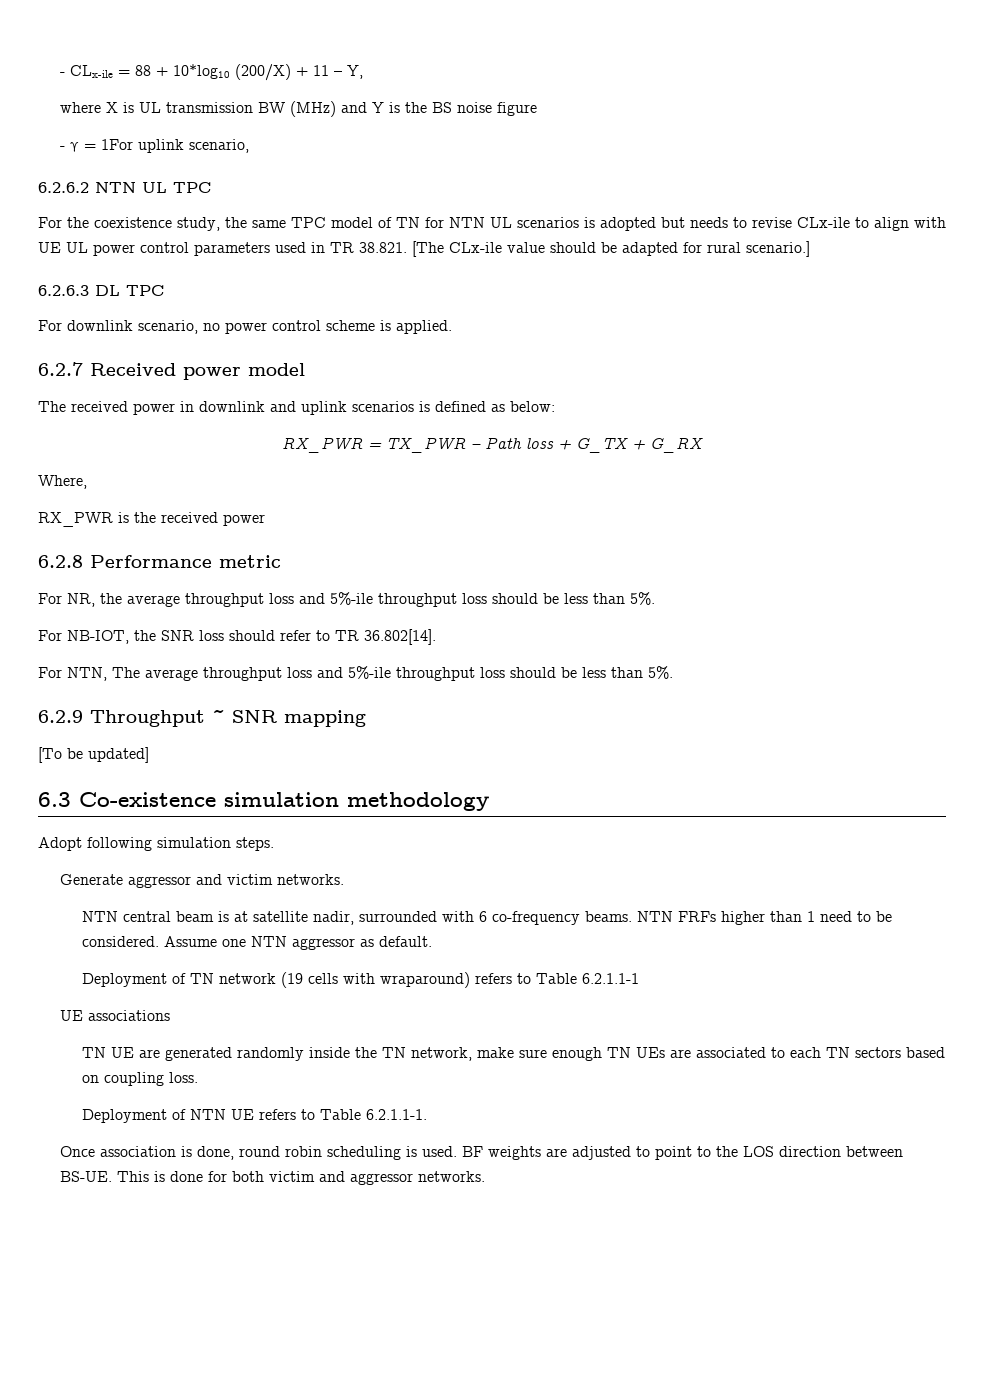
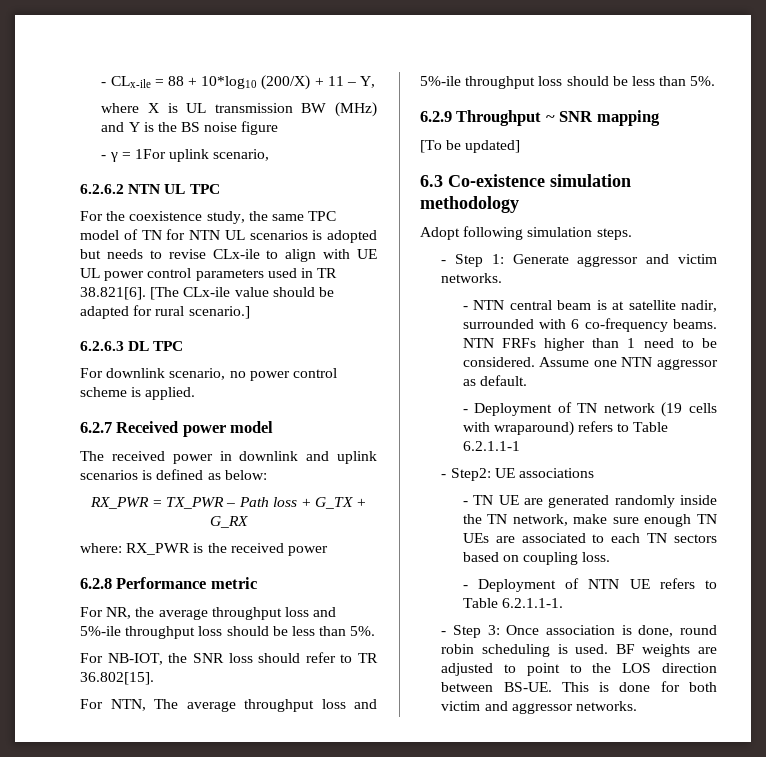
- For the coexistence study, the same TPC model of TN for NTN UL scenarios is adopted but needs to revise CLx-ile to align with UE UL power control parameters used in TR 38.821. [The CLx-ile value should be adapted for rural scenario.]
+ For the coexistence study, the same TPC model of TN for NTN UL scenarios is adopted but needs to revise CLx-ile to align with UE UL power control parameters used in TR 38.821[6]. [The CLx-ile value should be adapted for rural scenario.]
- Where,
- RX_PWR is the received power
+ where: RX_PWR is the received power
- For NB-IOT, the SNR loss should refer to TR 36.802[14].
+ For NB-IOT, the SNR loss should refer to TR 36.802[15].
- Generate aggressor and victim networks.
+ - Step 1: Generate aggressor and victim networks.
- NTN central beam is at satellite nadir, surrounded with 6 co-frequency beams.
+ - NTN central beam is at satellite nadir, surrounded with 6 co-frequency beams.
- Deployment of TN network (19 cells with wraparound) refers to Table 6.2.1.1-1
+ - Deployment of TN network (19 cells with wraparound) refers to Table 6.2.1.1-1
- UE associations
+ - Step2: UE associations
- TN UE are generated randomly inside the TN network, make sure enough TN UEs are associated to each TN sectors based on coupling loss.
+ - TN UE are generated randomly inside the TN network, make sure enough TN UEs are associated to each TN sectors based on coupling loss.
- Deployment of NTN UE refers to Table 6.2.1.1-1.
+ - Deployment of NTN UE refers to Table 6.2.1.1-1.
- Once association is done, round robin scheduling is used.
+ - Step 3: Once association is done, round robin scheduling is used.

